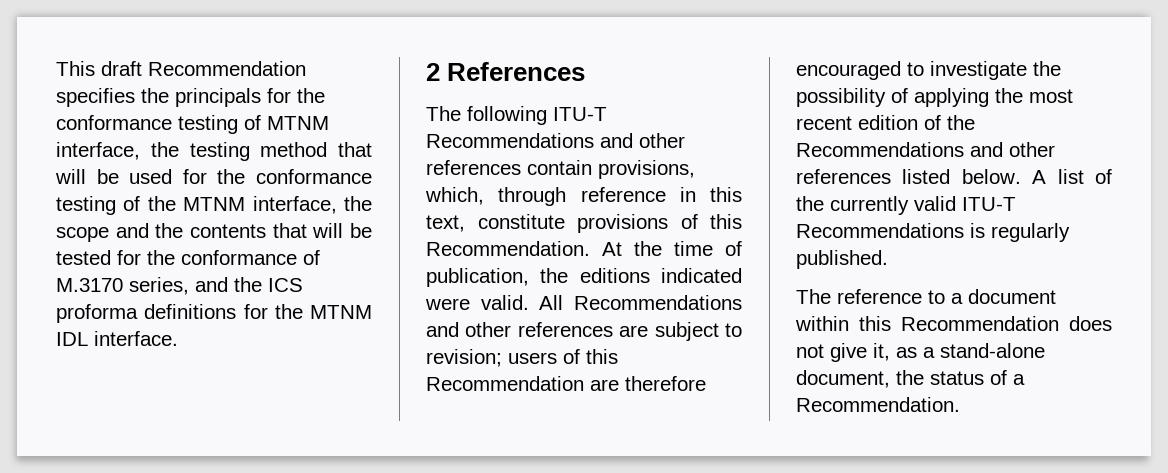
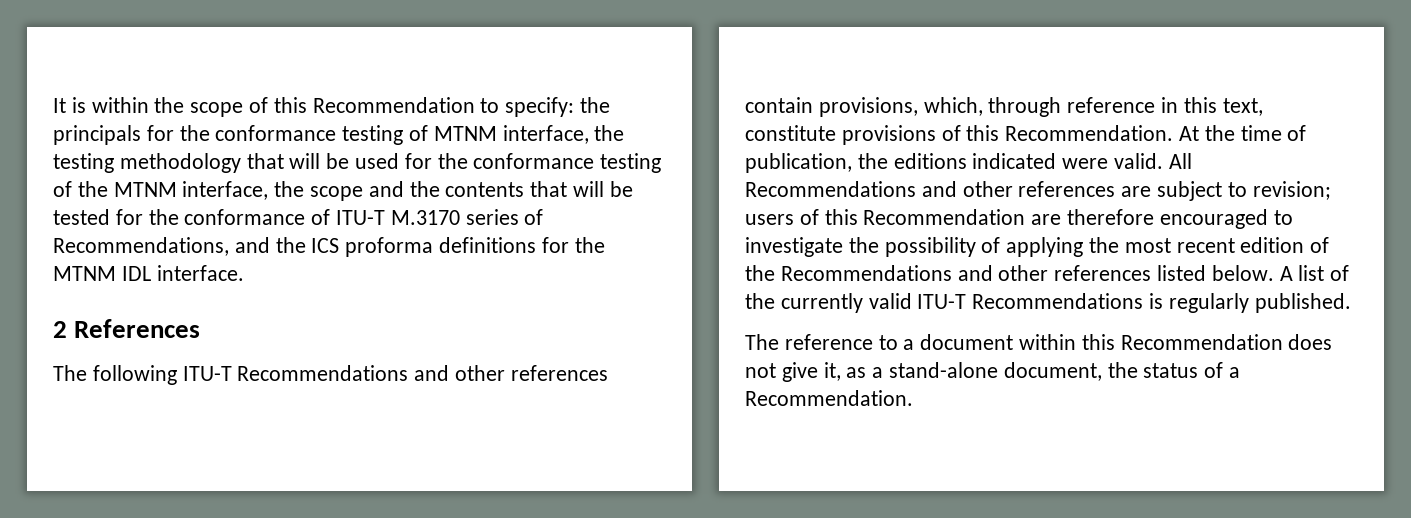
- This draft Recommendation specifies the principals for the conformance testing of MTNM interface, the testing method that will be used for the conformance testing of the MTNM interface, the scope and the contents that will be tested for the conformance of M.3170 series, and the ICS proforma definitions for the MTNM IDL interface.
+ It is within the scope of this Recommendation to specify: the principals for the conformance testing of MTNM interface, the testing methodology that will be used for the conformance testing of the MTNM interface, the scope and the contents that will be tested for the conformance of ITU-T M.3170 series of Recommendations, and the ICS proforma definitions for the MTNM IDL interface.

